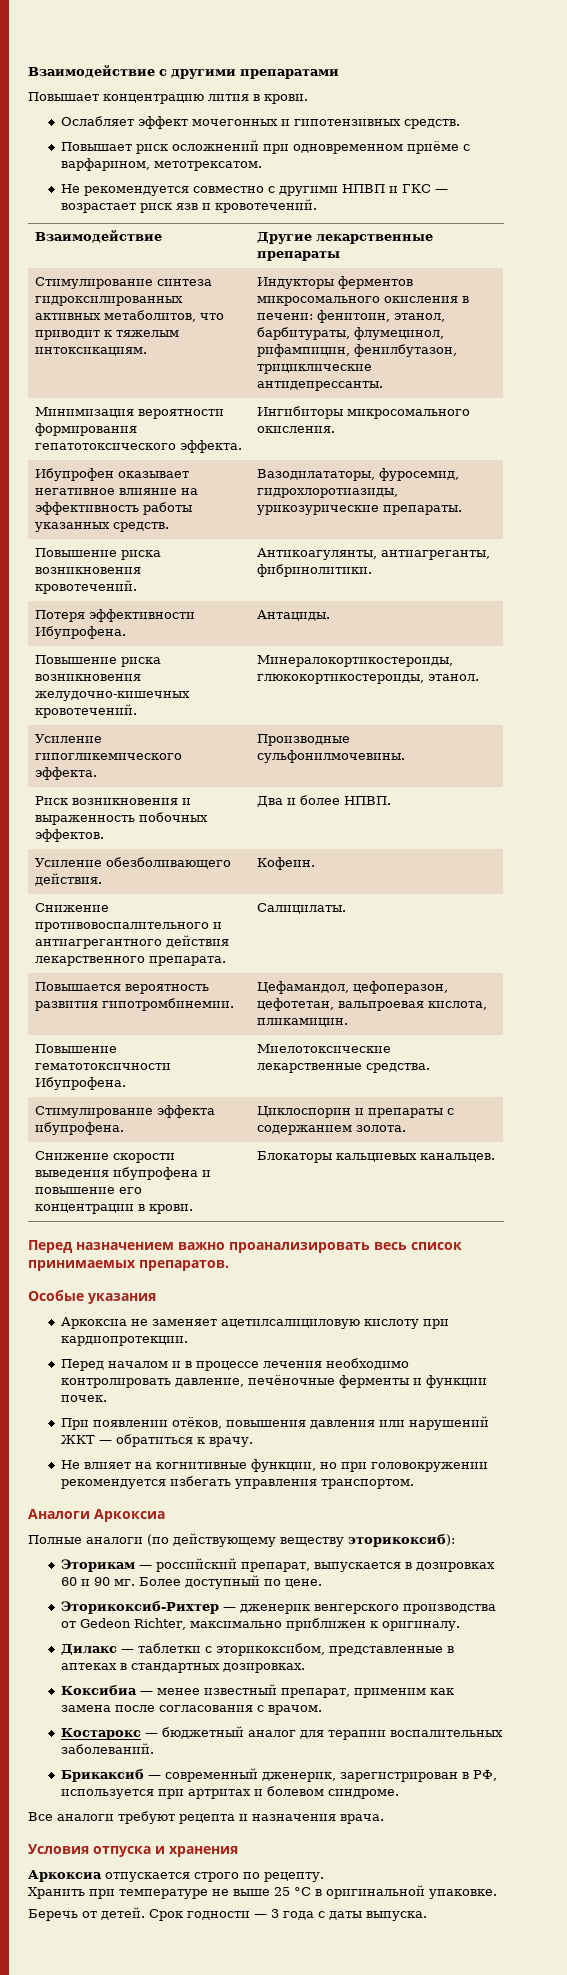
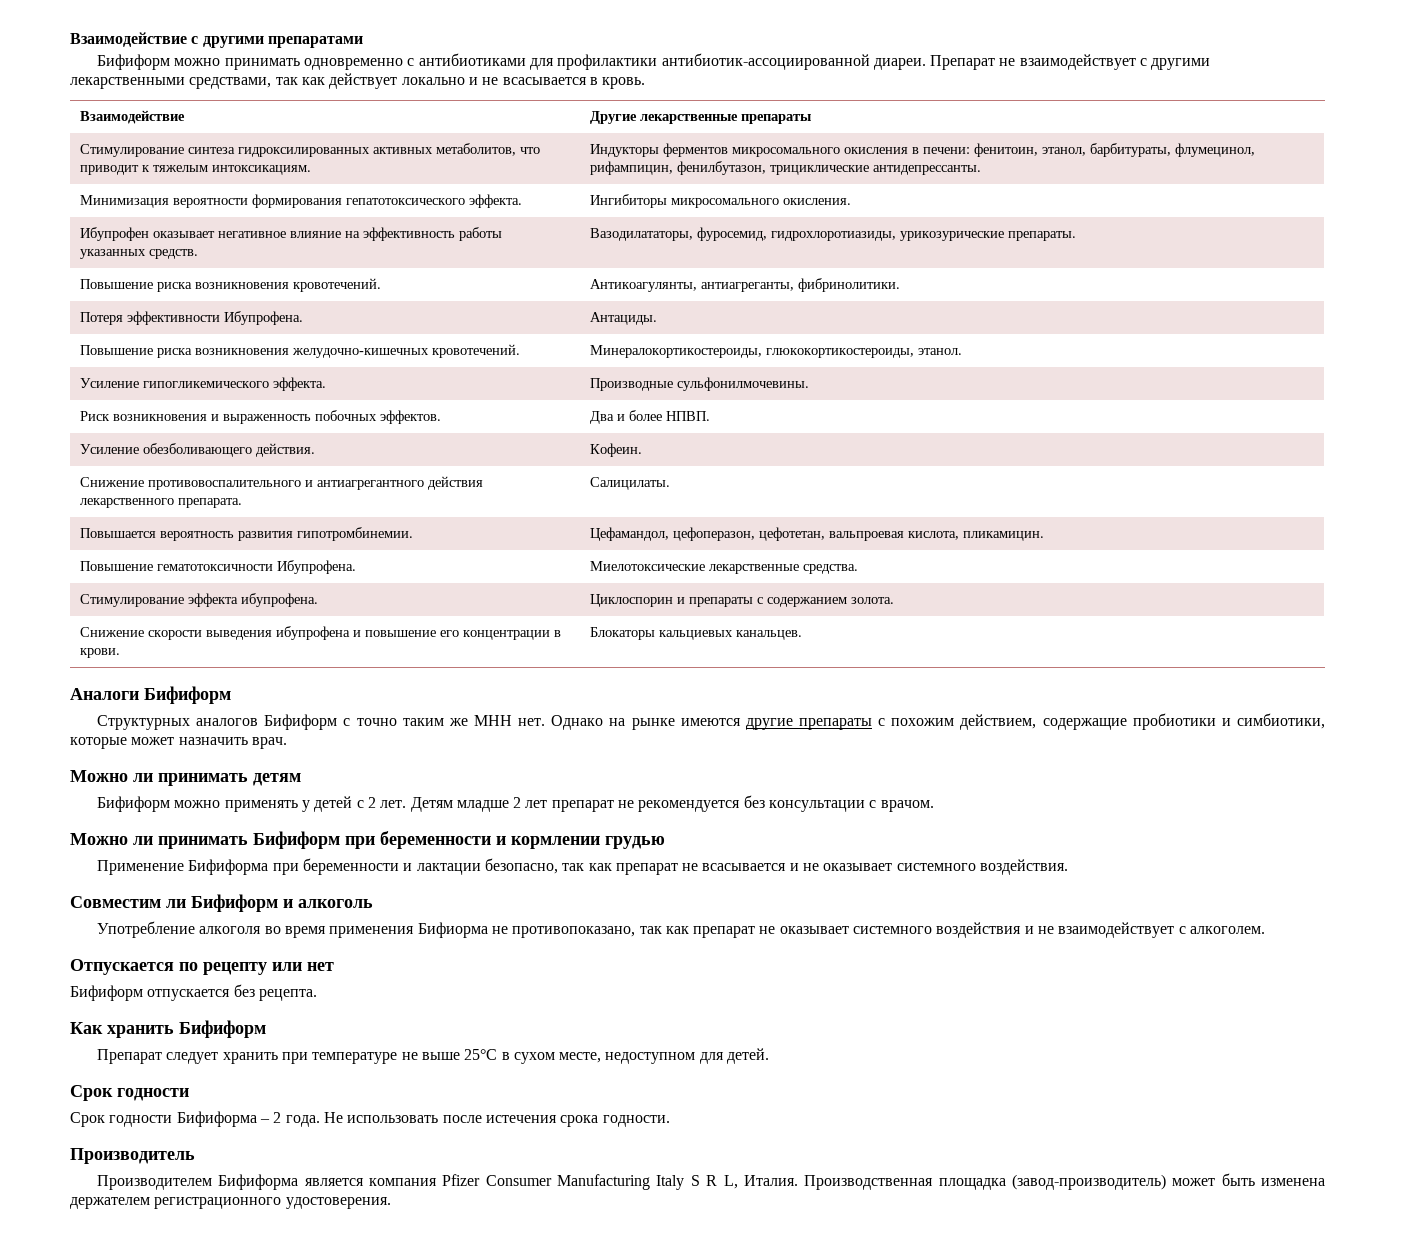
- Повышает концентрацию лития в крови.
- Ослабляет эффект мочегонных и гипотензивных средств.
- Повышает риск осложнений при одновременном приёме с варфарином, метотрексатом.
- Не рекомендуется совместно с другими НПВП и ГКС — возрастает риск язв и кровотечений.
+ Бифиформ можно принимать одновременно с антибиотиками для профилактики антибиотик-ассоциированной диареи. Препарат не взаимодействует с другими лекарственными средствами, так как действует локально и не всасывается в кровь.
- Перед назначением важно проанализировать весь список принимаемых препаратов.
- Особые указания
- Аркоксиа не заменяет ацетилсалициловую кислоту при кардиопротекции.
- Перед началом и в процессе лечения необходимо контролировать давление, печёночные ферменты и функции почек.
- При появлении отёков, повышения давления или нарушений ЖКТ — обратиться к врачу.
- Не влияет на когнитивные функции, но при головокружении рекомендуется избегать управления транспортом.
- Аналоги Аркоксиа
- Полные аналоги (по действующему веществу эторикоксиб):
- Эторикам — российский препарат, выпускается в дозировках 60 и 90 мг. Более доступный по цене.
- Эторикоксиб-Рихтер — дженерик венгерского производства от Gedeon Richter, максимально приближен к оригиналу.
- Дилакс — таблетки с эторикоксибом, представленные в аптеках в стандартных дозировках.
- Коксибиа — менее известный препарат, применим как замена после согласования с врачом.
- Костарокс — бюджетный аналог для терапии воспалительных заболеваний.
- Брикаксиб — современный дженерик, зарегистрирован в РФ, используется при артритах и болевом синдроме.
- Все аналоги требуют рецепта и назначения врача.
- Условия отпуска и хранения
- Аркоксиа отпускается строго по рецепту.
- Хранить при температуре не выше 25 °C в оригинальной упаковке.
- Беречь от детей. Срок годности — 3 года с даты выпуска.
+ Аналоги Бифиформ
+ Структурных аналогов Бифиформ с точно таким же МНН нет. Однако на рынке имеются другие препараты с похожим действием, содержащие пробиотики и симбиотики, которые может назначить врач.
+ Можно ли принимать детям
+ Бифиформ можно применять у детей с 2 лет. Детям младше 2 лет препарат не рекомендуется без консультации с врачом.
+ Можно ли принимать Бифиформ при беременности и кормлении грудью
+ Применение Бифиформа при беременности и лактации безопасно, так как препарат не всасывается и не оказывает системного воздействия.
+ Совместим ли Бифиформ и алкоголь
+ Употребление алкоголя во время применения Бифиорма не противопоказано, так как препарат не оказывает системного воздействия и не взаимодействует с алкоголем.
+ Отпускается по рецепту или нет
+ Бифиформ отпускается без рецепта.
+ Как хранить Бифиформ
+ Препарат следует хранить при температуре не выше 25°C в сухом месте, недоступном для детей.
+ Срок годности
+ Срок годности Бифиформа – 2 года. Не использовать после истечения срока годности.
+ Производитель
+ Производителем Бифиформа является компания Pfizer Consumer Manufacturing Italy S R L, Италия. Производственная площадка (завод-производитель) может быть изменена держателем регистрационного удостоверения.

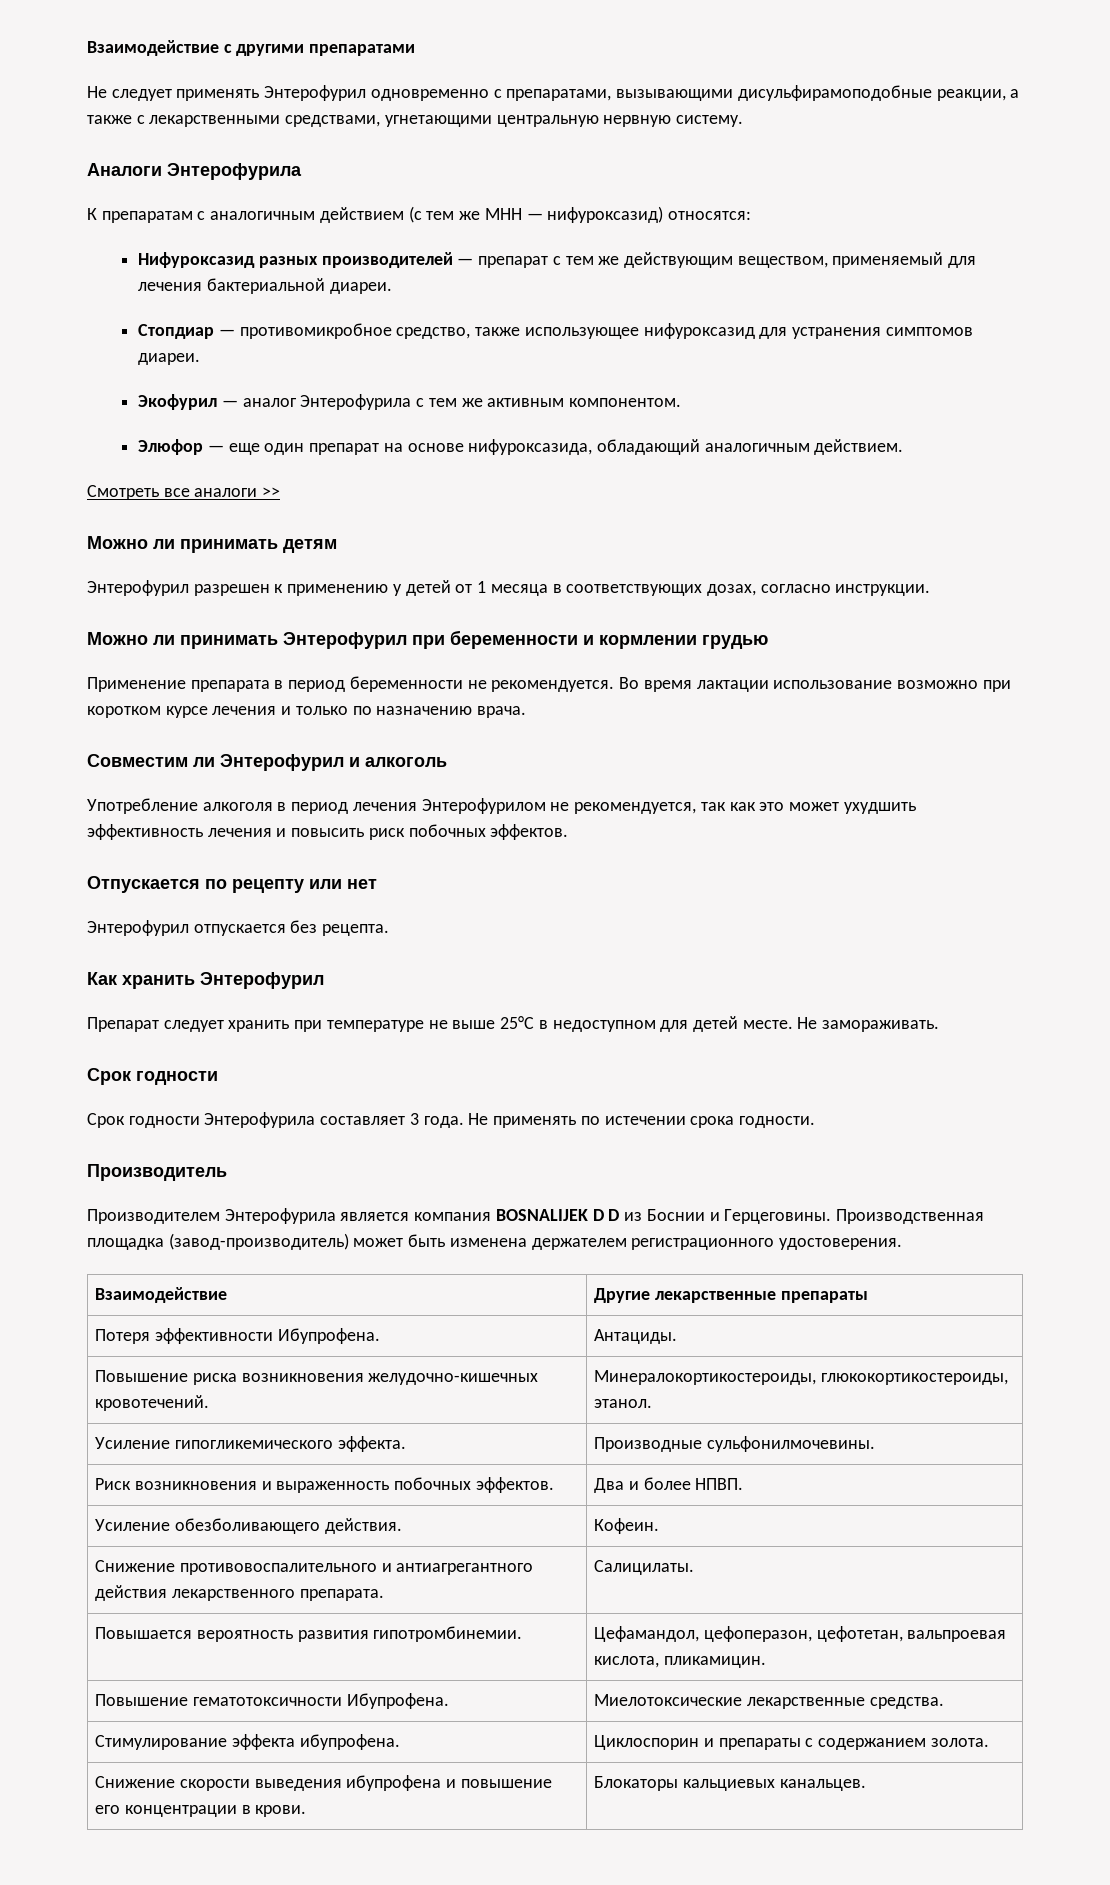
- Бифиформ можно принимать одновременно с антибиотиками для профилактики антибиотик-ассоциированной диареи. Препарат не взаимодействует с другими лекарственными средствами, так как действует локально и не всасывается в кровь.
+ Не следует применять Энтерофурил одновременно с препаратами, вызывающими дисульфирамоподобные реакции, а также с лекарственными средствами, угнетающими центральную нервную систему.
+ Аналоги Энтерофурила
+ К препаратам с аналогичным действием (с тем же МНН — нифуроксазид) относятся:
+ Нифуроксазид разных производителей — препарат с тем же действующим веществом, применяемый для лечения бактериальной диареи.
+ Стопдиар — противомикробное средство, также использующее нифуроксазид для устранения симптомов диареи.
+ Экофурил — аналог Энтерофурила с тем же активным компонентом.
+ Элюфор — еще один препарат на основе нифуроксазида, обладающий аналогичным действием.
+ Смотреть все аналоги >>
+ Можно ли принимать детям
+ Энтерофурил разрешен к применению у детей от 1 месяца в соответствующих дозах, согласно инструкции.
+ Можно ли принимать Энтерофурил при беременности и кормлении грудью
+ Применение препарата в период беременности не рекомендуется. Во время лактации использование возможно при коротком курсе лечения и только по назначению врача.
+ Совместим ли Энтерофурил и алкоголь
+ Употребление алкоголя в период лечения Энтерофурилом не рекомендуется, так как это может ухудшить эффективность лечения и повысить риск побочных эффектов.
+ Отпускается по рецепту или нет
+ Энтерофурил отпускается без рецепта.
+ Как хранить Энтерофурил
+ Препарат следует хранить при температуре не выше 25°C в недоступном для детей месте. Не замораживать.
+ Срок годности
+ Срок годности Энтерофурила составляет 3 года. Не применять по истечении срока годности.
+ Производитель
+ Производителем Энтерофурила является компания BOSNALIJEK D D из Боснии и Герцеговины. Производственная площадка (завод-производитель) может быть изменена держателем регистрационного удостоверения.
  Взаимодействие | Другие лекарственные препараты
- Стимулирование синтеза гидроксилированных активных метаболитов, что приводит к тяжелым интоксикациям. | Индукторы ферментов микросомального окисления в печени: фенитоин, этанол, барбитураты, флумецинол, рифампицин, фенилбутазон, трициклические антидепрессанты.
- Минимизация вероятности формирования гепатотоксического эффекта. | Ингибиторы микросомального окисления.
- Ибупрофен оказывает негативное влияние на эффективность работы указанных средств. | Вазодилататоры, фуросемид, гидрохлоротиазиды, урикозурические препараты.
- Повышение риска возникновения кровотечений. | Антикоагулянты, антиагреганты, фибринолитики.
- Аналоги Бифиформ
- Структурных аналогов Бифиформ с точно таким же МНН нет. Однако на рынке имеются другие препараты с похожим действием, содержащие пробиотики и симбиотики, которые может назначить врач.
- Можно ли принимать детям
- Бифиформ можно применять у детей с 2 лет. Детям младше 2 лет препарат не рекомендуется без консультации с врачом.
- Можно ли принимать Бифиформ при беременности и кормлении грудью
- Применение Бифиформа при беременности и лактации безопасно, так как препарат не всасывается и не оказывает системного воздействия.
- Совместим ли Бифиформ и алкоголь
- Употребление алкоголя во время применения Бифиорма не противопоказано, так как препарат не оказывает системного воздействия и не взаимодействует с алкоголем.
- Отпускается по рецепту или нет
- Бифиформ отпускается без рецепта.
- Как хранить Бифиформ
- Препарат следует хранить при температуре не выше 25°C в сухом месте, недоступном для детей.
- Срок годности
- Срок годности Бифиформа – 2 года. Не использовать после истечения срока годности.
- Производитель
- Производителем Бифиформа является компания Pfizer Consumer Manufacturing Italy S R L, Италия. Производственная площадка (завод-производитель) может быть изменена держателем регистрационного удостоверения.

